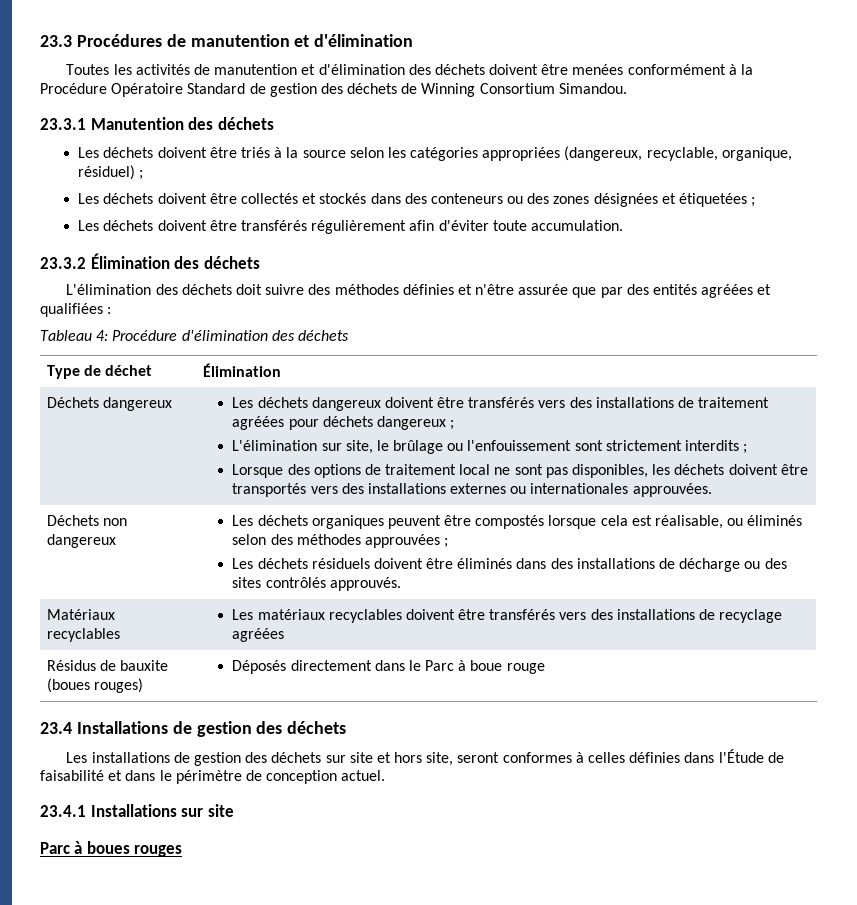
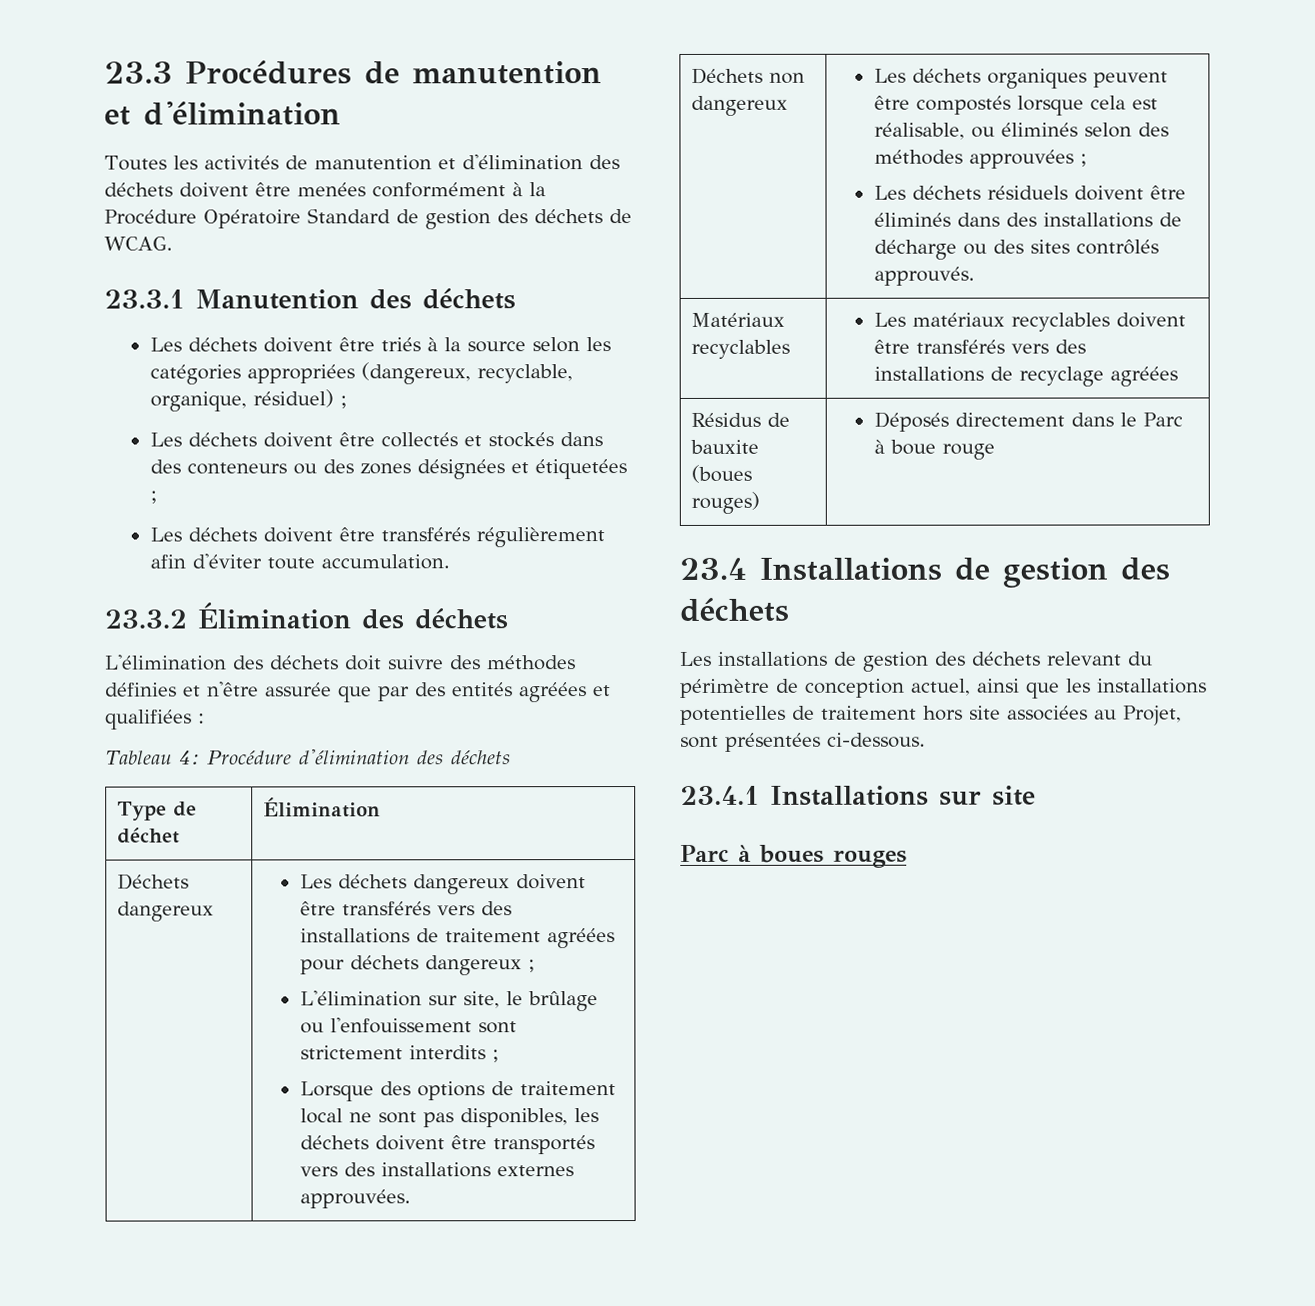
- Toutes les activités de manutention et d'élimination des déchets doivent être menées conformément à la Procédure Opératoire Standard de gestion des déchets de Winning Consortium Simandou.
+ Toutes les activités de manutention et d'élimination des déchets doivent être menées conformément à la Procédure Opératoire Standard de gestion des déchets de WCAG.
- Lorsque des options de traitement local ne sont pas disponibles, les déchets doivent être transportés vers des installations externes ou internationales approuvées.
+ Lorsque des options de traitement local ne sont pas disponibles, les déchets doivent être transportés vers des installations externes approuvées.
- Les installations de gestion des déchets sur site et hors site, seront conformes à celles définies dans l'Étude de faisabilité et dans le périmètre de conception actuel.
+ Les installations de gestion des déchets relevant du périmètre de conception actuel, ainsi que les installations potentielles de traitement hors site associées au Projet, sont présentées ci-dessous.

